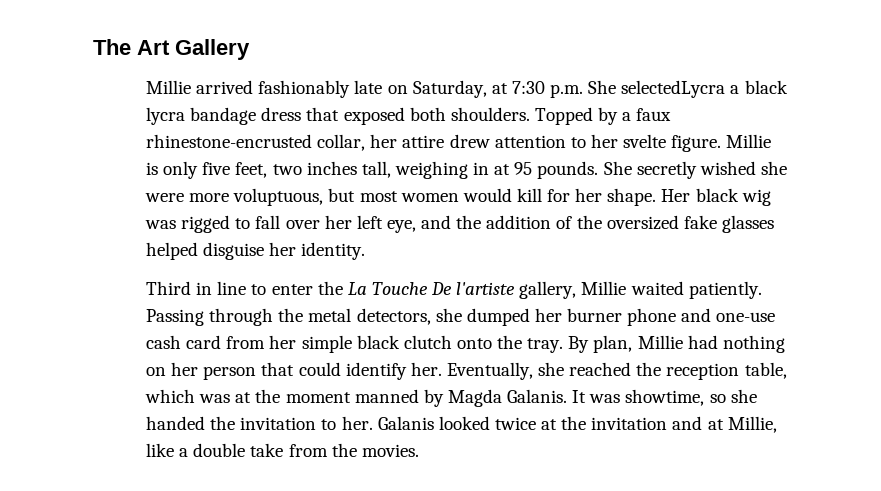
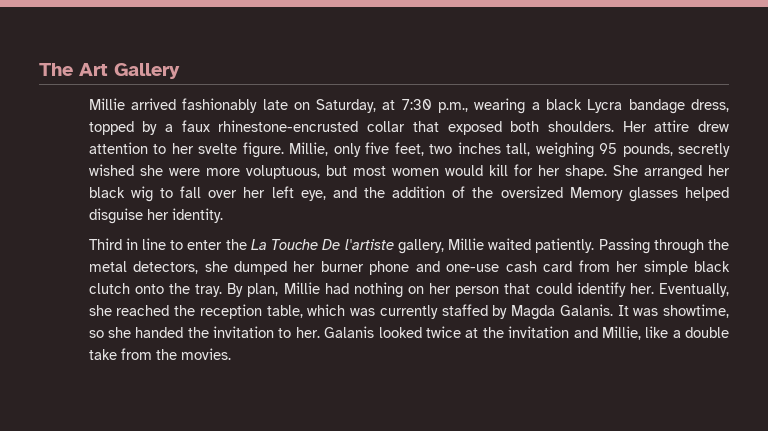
- Millie arrived fashionably late on Saturday, at 7:30 p.m. She selectedLycra a black lycra bandage dress that exposed both shoulders. Topped by a faux rhinestone-encrusted collar, her attire drew attention to her svelte figure.
+ Millie arrived fashionably late on Saturday, at 7:30 p.m., wearing a black Lycra bandage dress, topped by a faux rhinestone-encrusted collar that exposed both shoulders. Her attire drew attention to her svelte figure.
- Millie is only five feet, two inches tall, weighing in at 95 pounds. She secretly wished she were more voluptuous, but most women would kill for her shape.
+ Millie, only five feet, two inches tall, weighing 95 pounds, secretly wished she were more voluptuous, but most women would kill for her shape.
- Her black wig was rigged to fall over her left eye, and the addition of the oversized fake glasses helped disguise her identity.
+ She arranged her black wig to fall over her left eye, and the addition of the oversized Memory glasses helped disguise her identity.
- Eventually, she reached the reception table, which was at the moment manned by Magda Galanis.
+ Eventually, she reached the reception table, which was currently staffed by Magda Galanis.
- Galanis looked twice at the invitation and at Millie, like a double take from the movies.
+ Galanis looked twice at the invitation and Millie, like a double take from the movies.

